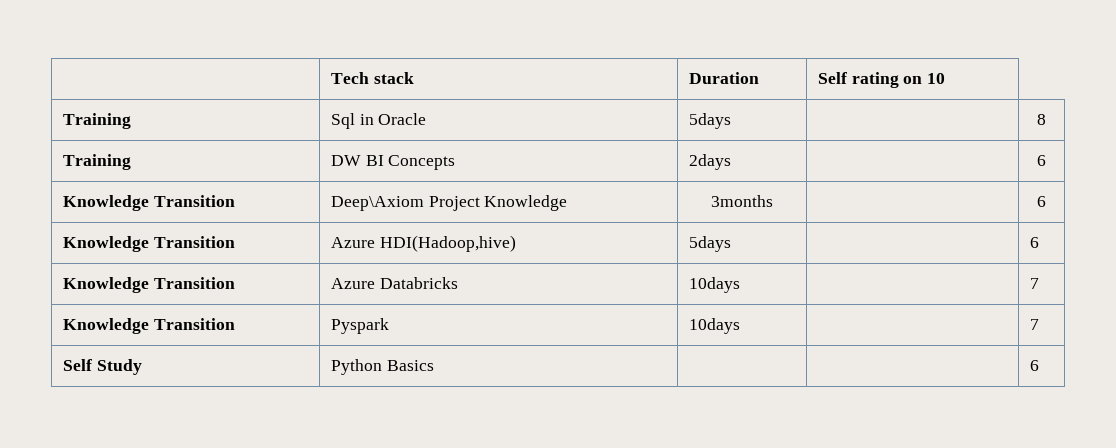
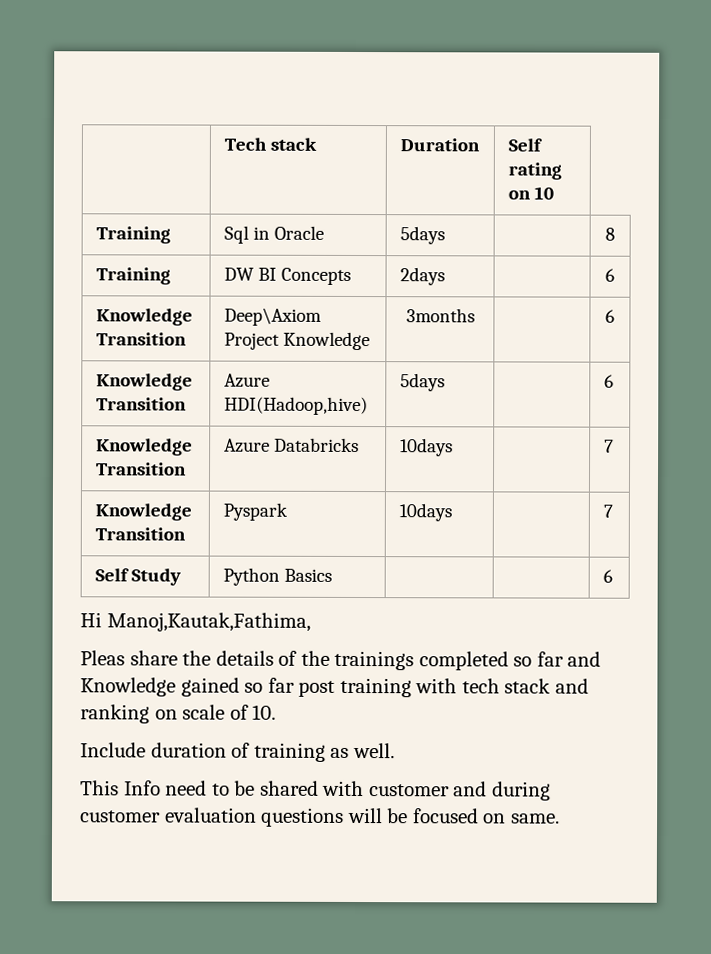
+ Hi Manoj,Kautak,Fathima,
+ Pleas share the details of the trainings completed so far and Knowledge gained so far post training with tech stack and ranking on scale of 10.
+ Include duration of training as well.
+ This Info need to be shared with customer and during customer evaluation questions will be focused on same.

